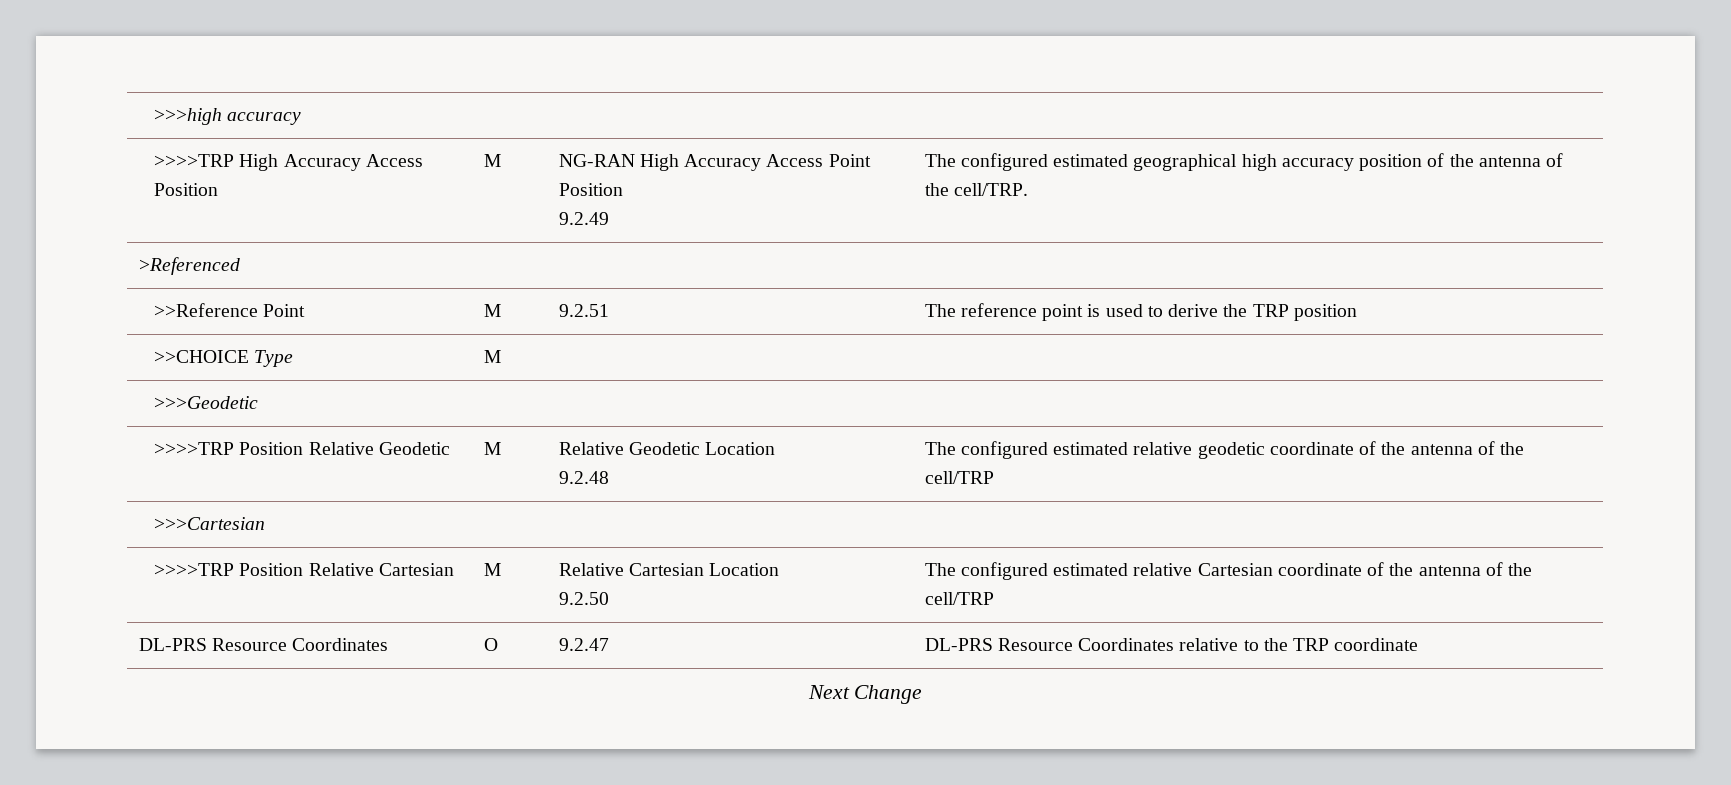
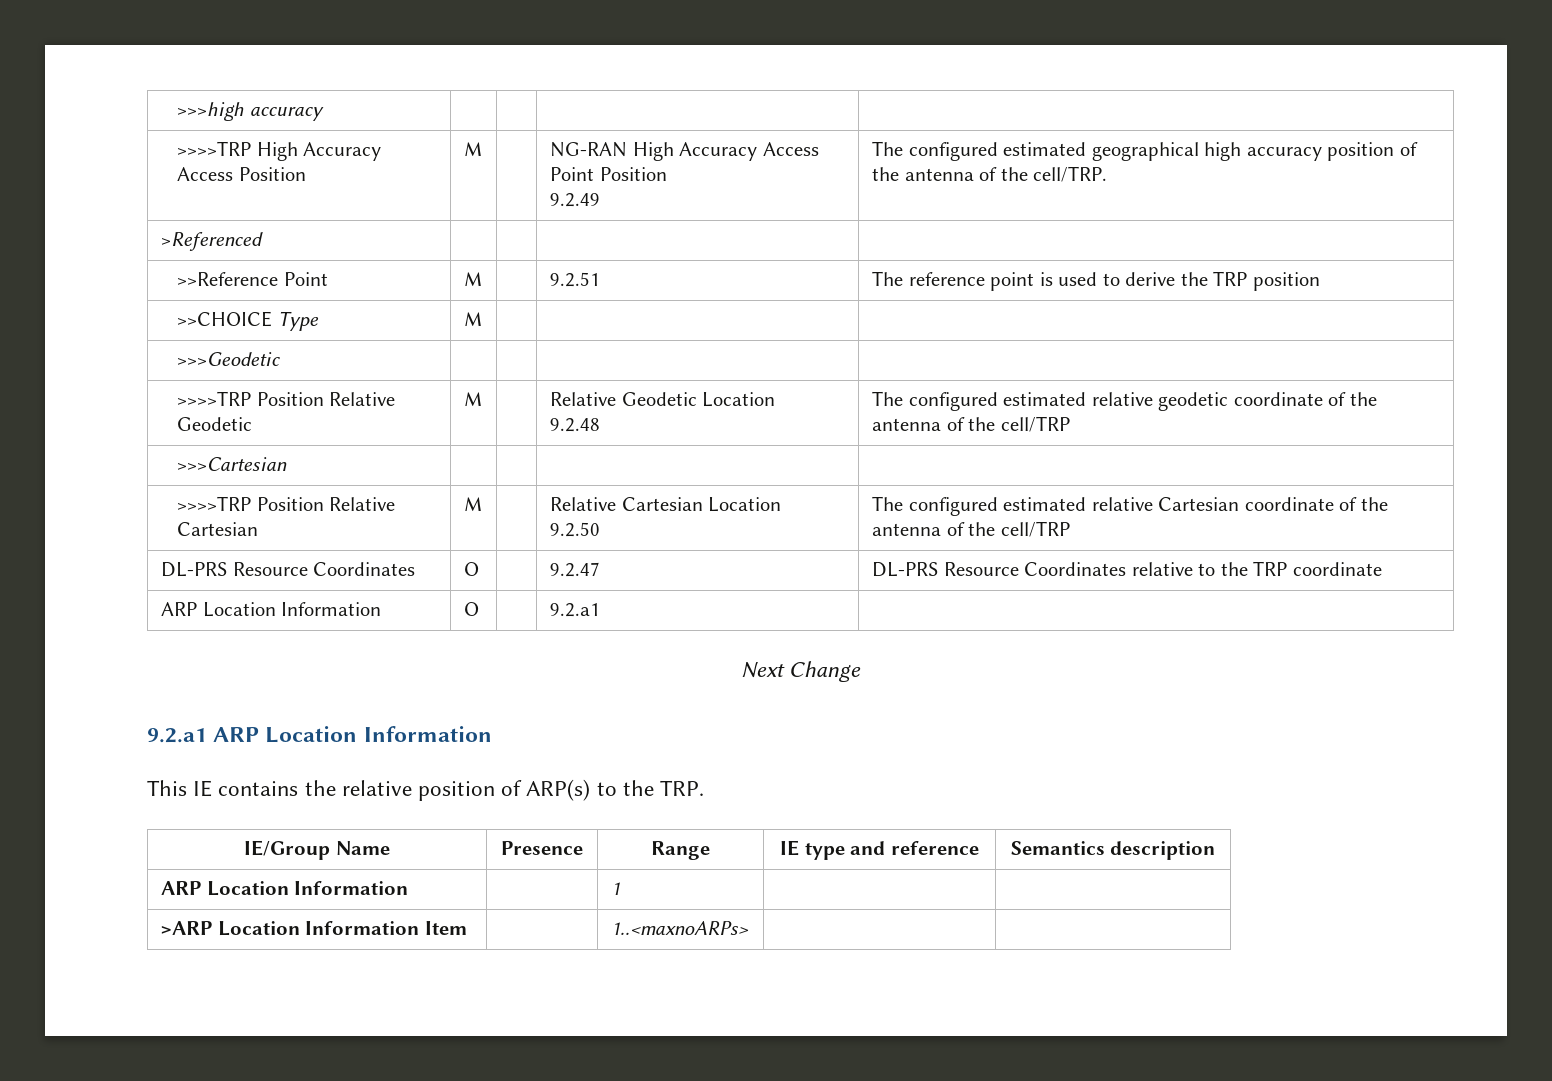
+ ARP Location Information | O | | 9.2.a1 |
  Next Change
+ 9.2.a1 ARP Location Information
+ This IE contains the relative position of ARP(s) to the TRP.
+ IE/Group Name | Presence | Range | IE type and reference | Semantics description
+ ARP Location Information | | 1 | |
+ >ARP Location Information Item | | 1..<maxnoARPs> | |

